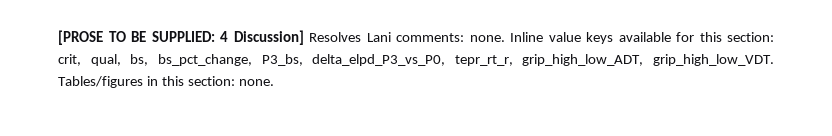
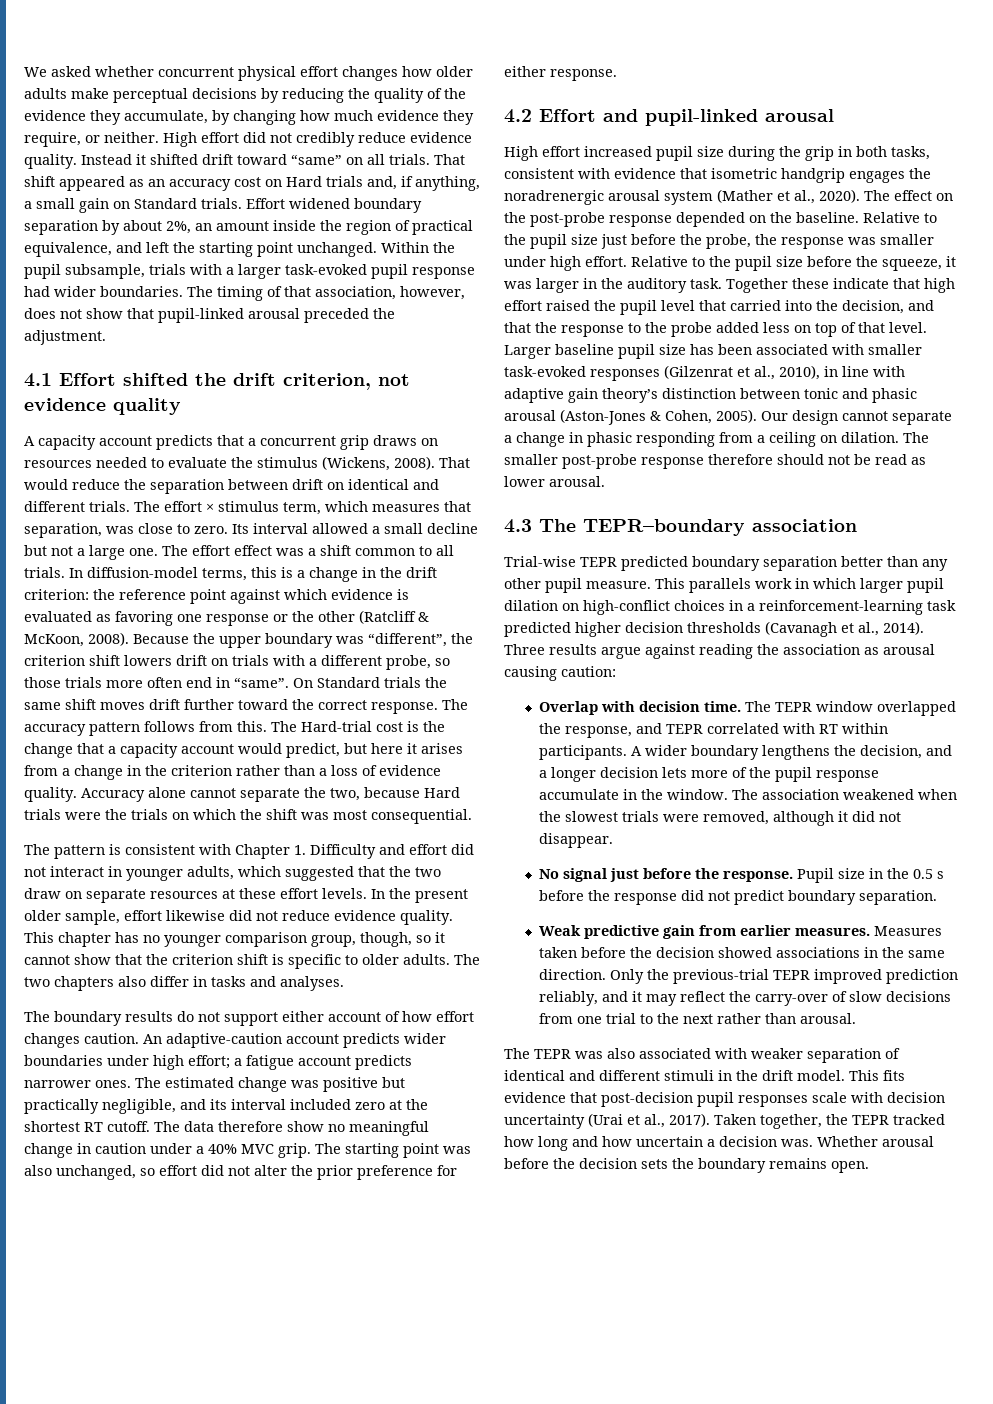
- [PROSE TO BE SUPPLIED: 4 Discussion] Resolves Lani comments: none. Inline value keys available for this section: crit, qual, bs, bs_pct_change, P3_bs, delta_elpd_P3_vs_P0, tepr_rt_r, grip_high_low_ADT, grip_high_low_VDT. Tables/figures in this section: none.
+ We asked whether concurrent physical effort changes how older adults make perceptual decisions by reducing the quality of the evidence they accumulate, by changing how much evidence they require, or neither. High effort did not credibly reduce evidence quality. Instead it shifted drift toward “same” on all trials. That shift appeared as an accuracy cost on Hard trials and, if anything, a small gain on Standard trials. Effort widened boundary separation by about 2%, an amount inside the region of practical equivalence, and left the starting point unchanged. Within the pupil subsample, trials with a larger task-evoked pupil response had wider boundaries. The timing of that association, however, does not show that pupil-linked arousal preceded the adjustment.
+ 4.1 Effort shifted the drift criterion, not evidence quality
+ A capacity account predicts that a concurrent grip draws on resources needed to evaluate the stimulus (Wickens, 2008). That would reduce the separation between drift on identical and different trials. The effort × stimulus term, which measures that separation, was close to zero. Its interval allowed a small decline but not a large one. The effort effect was a shift common to all trials. In diffusion-model terms, this is a change in the drift criterion: the reference point against which evidence is evaluated as favoring one response or the other (Ratcliff & McKoon, 2008). Because the upper boundary was “different”, the criterion shift lowers drift on trials with a different probe, so those trials more often end in “same”. On Standard trials the same shift moves drift further toward the correct response. The accuracy pattern follows from this. The Hard-trial cost is the change that a capacity account would predict, but here it arises from a change in the criterion rather than a loss of evidence quality. Accuracy alone cannot separate the two, because Hard trials were the trials on which the shift was most consequential.
+ The pattern is consistent with Chapter 1. Difficulty and effort did not interact in younger adults, which suggested that the two draw on separate resources at these effort levels. In the present older sample, effort likewise did not reduce evidence quality. This chapter has no younger comparison group, though, so it cannot show that the criterion shift is specific to older adults. The two chapters also differ in tasks and analyses.
+ The boundary results do not support either account of how effort changes caution. An adaptive-caution account predicts wider boundaries under high effort; a fatigue account predicts narrower ones. The estimated change was positive but practically negligible, and its interval included zero at the shortest RT cutoff. The data therefore show no meaningful change in caution under a 40% MVC grip. The starting point was also unchanged, so effort did not alter the prior preference for either response.
+ 4.2 Effort and pupil-linked arousal
+ High effort increased pupil size during the grip in both tasks, consistent with evidence that isometric handgrip engages the noradrenergic arousal system (Mather et al., 2020). The effect on the post-probe response depended on the baseline. Relative to the pupil size just before the probe, the response was smaller under high effort. Relative to the pupil size before the squeeze, it was larger in the auditory task. Together these indicate that high effort raised the pupil level that carried into the decision, and that the response to the probe added less on top of that level. Larger baseline pupil size has been associated with smaller task-evoked responses (Gilzenrat et al., 2010), in line with adaptive gain theory’s distinction between tonic and phasic arousal (Aston-Jones & Cohen, 2005). Our design cannot separate a change in phasic responding from a ceiling on dilation. The smaller post-probe response therefore should not be read as lower arousal.
+ 4.3 The TEPR–boundary association
+ Trial-wise TEPR predicted boundary separation better than any other pupil measure. This parallels work in which larger pupil dilation on high-conflict choices in a reinforcement-learning task predicted higher decision thresholds (Cavanagh et al., 2014). Three results argue against reading the association as arousal causing caution:
+ Overlap with decision time. The TEPR window overlapped the response, and TEPR correlated with RT within participants. A wider boundary lengthens the decision, and a longer decision lets more of the pupil response accumulate in the window. The association weakened when the slowest trials were removed, although it did not disappear.
+ No signal just before the response. Pupil size in the 0.5 s before the response did not predict boundary separation.
+ Weak predictive gain from earlier measures. Measures taken before the decision showed associations in the same direction. Only the previous-trial TEPR improved prediction reliably, and it may reflect the carry-over of slow decisions from one trial to the next rather than arousal.
+ The TEPR was also associated with weaker separation of identical and different stimuli in the drift model. This fits evidence that post-decision pupil responses scale with decision uncertainty (Urai et al., 2017). Taken together, the TEPR tracked how long and how uncertain a decision was. Whether arousal before the decision sets the boundary remains open.

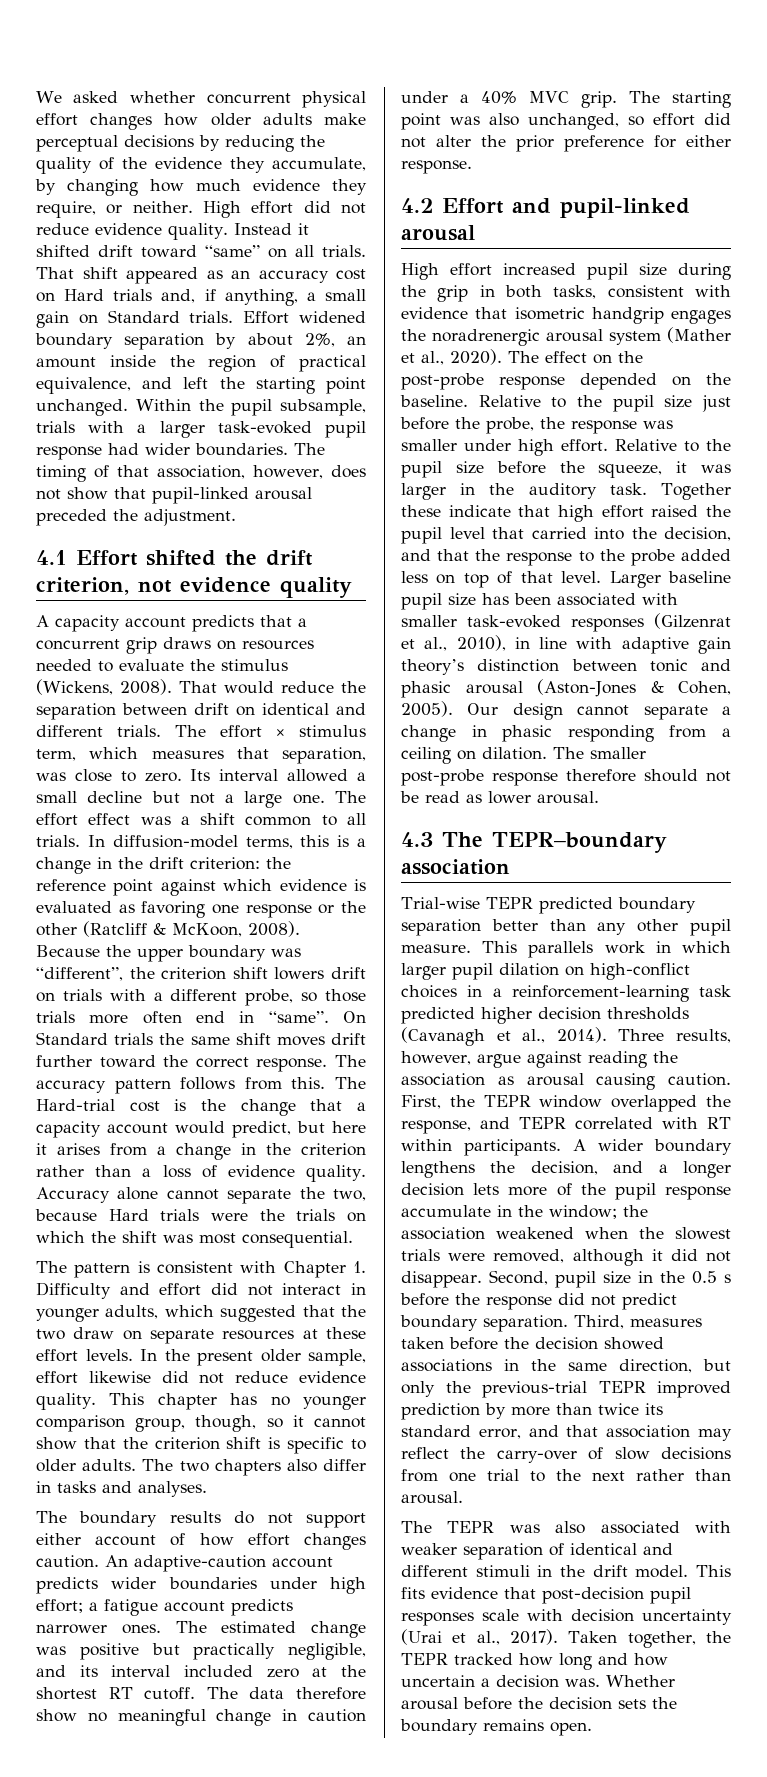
- High effort did not credibly reduce evidence quality.
+ High effort did not reduce evidence quality.
- Three results argue against reading the association as arousal causing caution:
- Overlap with decision time. The TEPR window overlapped the response, and TEPR correlated with RT within participants.
+ Three results, however, argue against reading the association as arousal causing caution. First, the TEPR window overlapped the response, and TEPR correlated with RT within participants.
- A wider boundary lengthens the decision, and a longer decision lets more of the pupil response accumulate in the window. The association weakened when the slowest trials were removed, although it did not disappear.
- No signal just before the response. Pupil size in the 0.5 s before the response did not predict boundary separation.
- Weak predictive gain from earlier measures. Measures taken before the decision showed associations in the same direction. Only the previous-trial TEPR improved prediction reliably, and it may reflect the carry-over of slow decisions from one trial to the next rather than arousal.
+ A wider boundary lengthens the decision, and a longer decision lets more of the pupil response accumulate in the window; the association weakened when the slowest trials were removed, although it did not disappear. Second, pupil size in the 0.5 s before the response did not predict boundary separation. Third, measures taken before the decision showed associations in the same direction, but only the previous-trial TEPR improved prediction by more than twice its standard error, and that association may reflect the carry-over of slow decisions from one trial to the next rather than arousal.

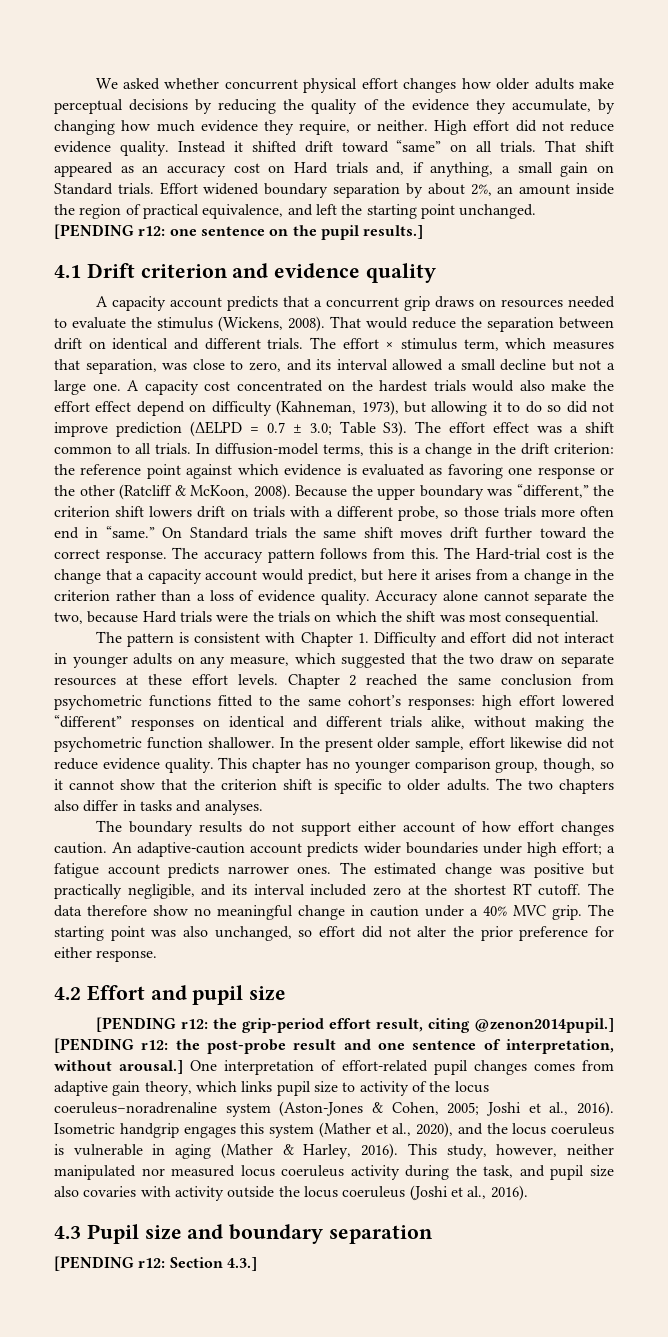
- Within the pupil subsample, trials with a larger task-evoked pupil response had wider boundaries. The timing of that association, however, does not show that pupil-linked arousal preceded the adjustment.
- 4.1 Effort shifted the drift criterion, not evidence quality
+ [PENDING r12: one sentence on the pupil results.]
+ 4.1 Drift criterion and evidence quality
- The effort × stimulus term, which measures that separation, was close to zero. Its interval allowed a small decline but not a large one.
+ The effort × stimulus term, which measures that separation, was close to zero, and its interval allowed a small decline but not a large one.
- The effort effect was a shift common to all trials.
+ A capacity cost concentrated on the hardest trials would also make the effort effect depend on difficulty (Kahneman, 1973), but allowing it to do so did not improve prediction (ΔELPD = 0.7 ± 3.0; Table S3). The effort effect was a shift common to all trials.
- Because the upper boundary was “different”, the criterion shift lowers drift on trials with a different probe, so those trials more often end in “same”.
+ Because the upper boundary was “different,” the criterion shift lowers drift on trials with a different probe, so those trials more often end in “same.”
- The pattern is consistent with Chapter 1. Difficulty and effort did not interact in younger adults, which suggested that the two draw on separate resources at these effort levels.
+ The pattern is consistent with Chapter 1. Difficulty and effort did not interact in younger adults on any measure, which suggested that the two draw on separate resources at these effort levels.
+ Chapter 2 reached the same conclusion from psychometric functions fitted to the same cohort’s responses: high effort lowered “different” responses on identical and different trials alike, without making the psychometric function shallower.
- 4.2 Effort and pupil-linked arousal
- High effort increased pupil size during the grip in both tasks, consistent with evidence that isometric handgrip engages the noradrenergic arousal system (Mather et al., 2020). The effect on the post-probe response depended on the baseline. Relative to the pupil size just before the probe, the response was smaller under high effort. Relative to the pupil size before the squeeze, it was larger in the auditory task. Together these indicate that high effort raised the pupil level that carried into the decision, and that the response to the probe added less on top of that level. Larger baseline pupil size has been associated with smaller task-evoked responses (Gilzenrat et al., 2010), in line with adaptive gain theory’s distinction between tonic and phasic arousal (Aston-Jones & Cohen, 2005). Our design cannot separate a change in phasic responding from a ceiling on dilation. The smaller post-probe response therefore should not be read as lower arousal.
- 4.3 The TEPR–boundary association
- Trial-wise TEPR predicted boundary separation better than any other pupil measure. This parallels work in which larger pupil dilation on high-conflict choices in a reinforcement-learning task predicted higher decision thresholds (Cavanagh et al., 2014). Three results, however, argue against reading the association as arousal causing caution. First, the TEPR window overlapped the response, and TEPR correlated with RT within participants. A wider boundary lengthens the decision, and a longer decision lets more of the pupil response accumulate in the window; the association weakened when the slowest trials were removed, although it did not disappear. Second, pupil size in the 0.5 s before the response did not predict boundary separation. Third, measures taken before the decision showed associations in the same direction, but only the previous-trial TEPR improved prediction by more than twice its standard error, and that association may reflect the carry-over of slow decisions from one trial to the next rather than arousal.
- The TEPR was also associated with weaker separation of identical and different stimuli in the drift model. This fits evidence that post-decision pupil responses scale with decision uncertainty (Urai et al., 2017). Taken together, the TEPR tracked how long and how uncertain a decision was. Whether arousal before the decision sets the boundary remains open.
+ 4.2 Effort and pupil size
+ [PENDING r12: the grip-period effort result, citing @zenon2014pupil.] [PENDING r12: the post-probe result and one sentence of interpretation, without arousal.] One interpretation of effort-related pupil changes comes from adaptive gain theory, which links pupil size to activity of the locus coeruleus–noradrenaline system (Aston-Jones & Cohen, 2005; Joshi et al., 2016). Isometric handgrip engages this system (Mather et al., 2020), and the locus coeruleus is vulnerable in aging (Mather & Harley, 2016). This study, however, neither manipulated nor measured locus coeruleus activity during the task, and pupil size also covaries with activity outside the locus coeruleus (Joshi et al., 2016).
+ 4.3 Pupil size and boundary separation
+ [PENDING r12: Section 4.3.]

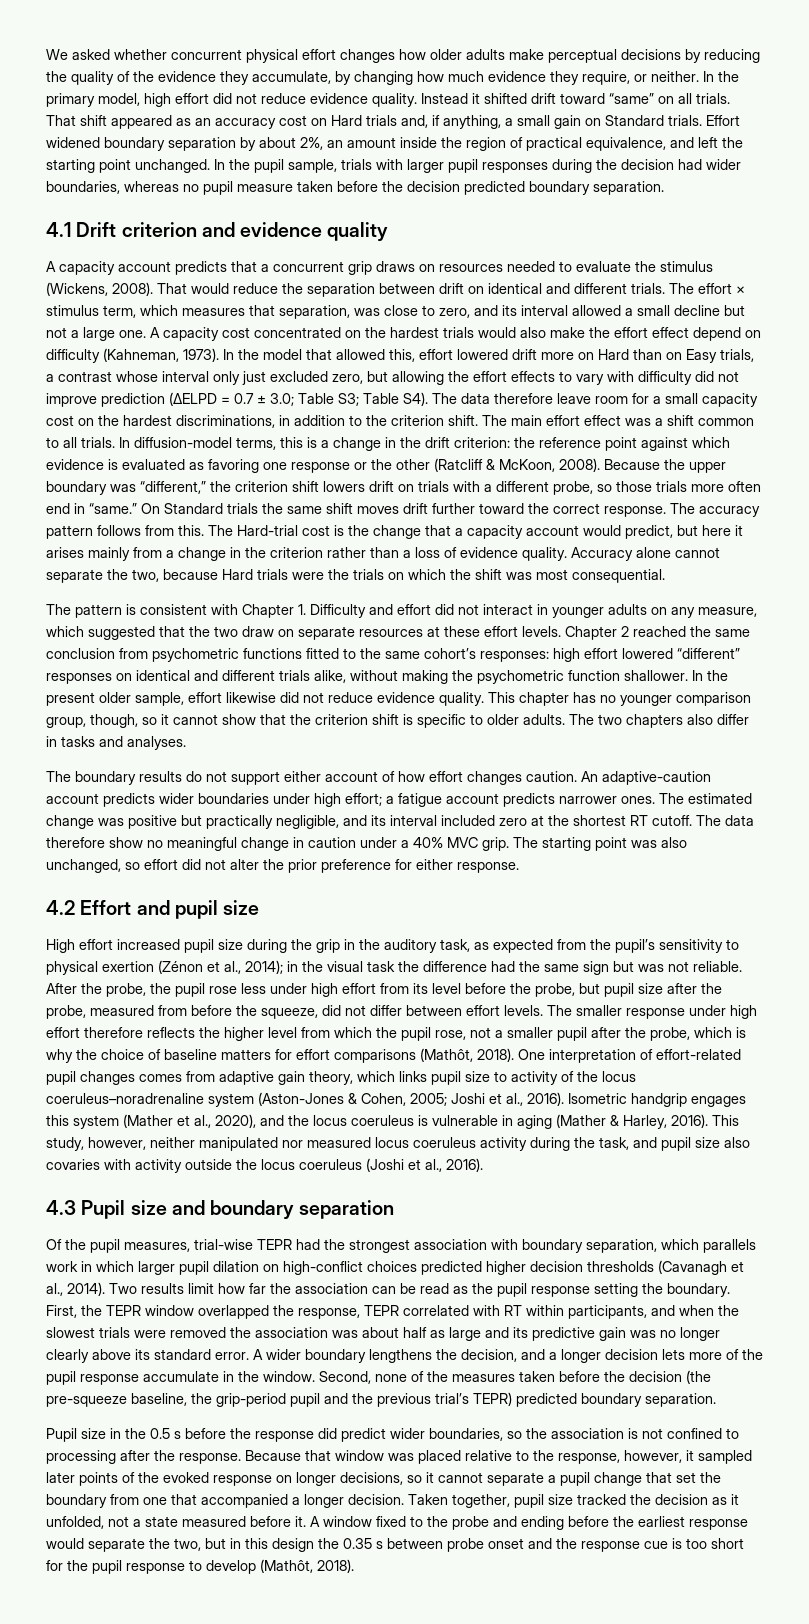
- High effort did not reduce evidence quality.
+ In the primary model, high effort did not reduce evidence quality.
- [PENDING r12: one sentence on the pupil results.]
+ In the pupil sample, trials with larger pupil responses during the decision had wider boundaries, whereas no pupil measure taken before the decision predicted boundary separation.
- A capacity cost concentrated on the hardest trials would also make the effort effect depend on difficulty (Kahneman, 1973), but allowing it to do so did not improve prediction (ΔELPD = 0.7 ± 3.0; Table S3). The effort effect was a shift common to all trials.
+ A capacity cost concentrated on the hardest trials would also make the effort effect depend on difficulty (Kahneman, 1973). In the model that allowed this, effort lowered drift more on Hard than on Easy trials, a contrast whose interval only just excluded zero, but allowing the effort effects to vary with difficulty did not improve prediction (ΔELPD = 0.7 ± 3.0; Table S3; Table S4). The data therefore leave room for a small capacity cost on the hardest discriminations, in addition to the criterion shift. The main effort effect was a shift common to all trials.
- The Hard-trial cost is the change that a capacity account would predict, but here it arises from a change in the criterion rather than a loss of evidence quality.
+ The Hard-trial cost is the change that a capacity account would predict, but here it arises mainly from a change in the criterion rather than a loss of evidence quality.
- [PENDING r12: the grip-period effort result, citing @zenon2014pupil.] [PENDING r12: the post-probe result and one sentence of interpretation, without arousal.]
+ High effort increased pupil size during the grip in the auditory task, as expected from the pupil’s sensitivity to physical exertion (Zénon et al., 2014); in the visual task the difference had the same sign but was not reliable. After the probe, the pupil rose less under high effort from its level before the probe, but pupil size after the probe, measured from before the squeeze, did not differ between effort levels. The smaller response under high effort therefore reflects the higher level from which the pupil rose, not a smaller pupil after the probe, which is why the choice of baseline matters for effort comparisons (Mathôt, 2018).
- [PENDING r12: Section 4.3.]
+ Of the pupil measures, trial-wise TEPR had the strongest association with boundary separation, which parallels work in which larger pupil dilation on high-conflict choices predicted higher decision thresholds (Cavanagh et al., 2014). Two results limit how far the association can be read as the pupil response setting the boundary. First, the TEPR window overlapped the response, TEPR correlated with RT within participants, and when the slowest trials were removed the association was about half as large and its predictive gain was no longer clearly above its standard error. A wider boundary lengthens the decision, and a longer decision lets more of the pupil response accumulate in the window. Second, none of the measures taken before the decision (the pre-squeeze baseline, the grip-period pupil and the previous trial’s TEPR) predicted boundary separation.
+ Pupil size in the 0.5 s before the response did predict wider boundaries, so the association is not confined to processing after the response. Because that window was placed relative to the response, however, it sampled later points of the evoked response on longer decisions, so it cannot separate a pupil change that set the boundary from one that accompanied a longer decision. Taken together, pupil size tracked the decision as it unfolded, not a state measured before it. A window fixed to the probe and ending before the earliest response would separate the two, but in this design the 0.35 s between probe onset and the response cue is too short for the pupil response to develop (Mathôt, 2018).

